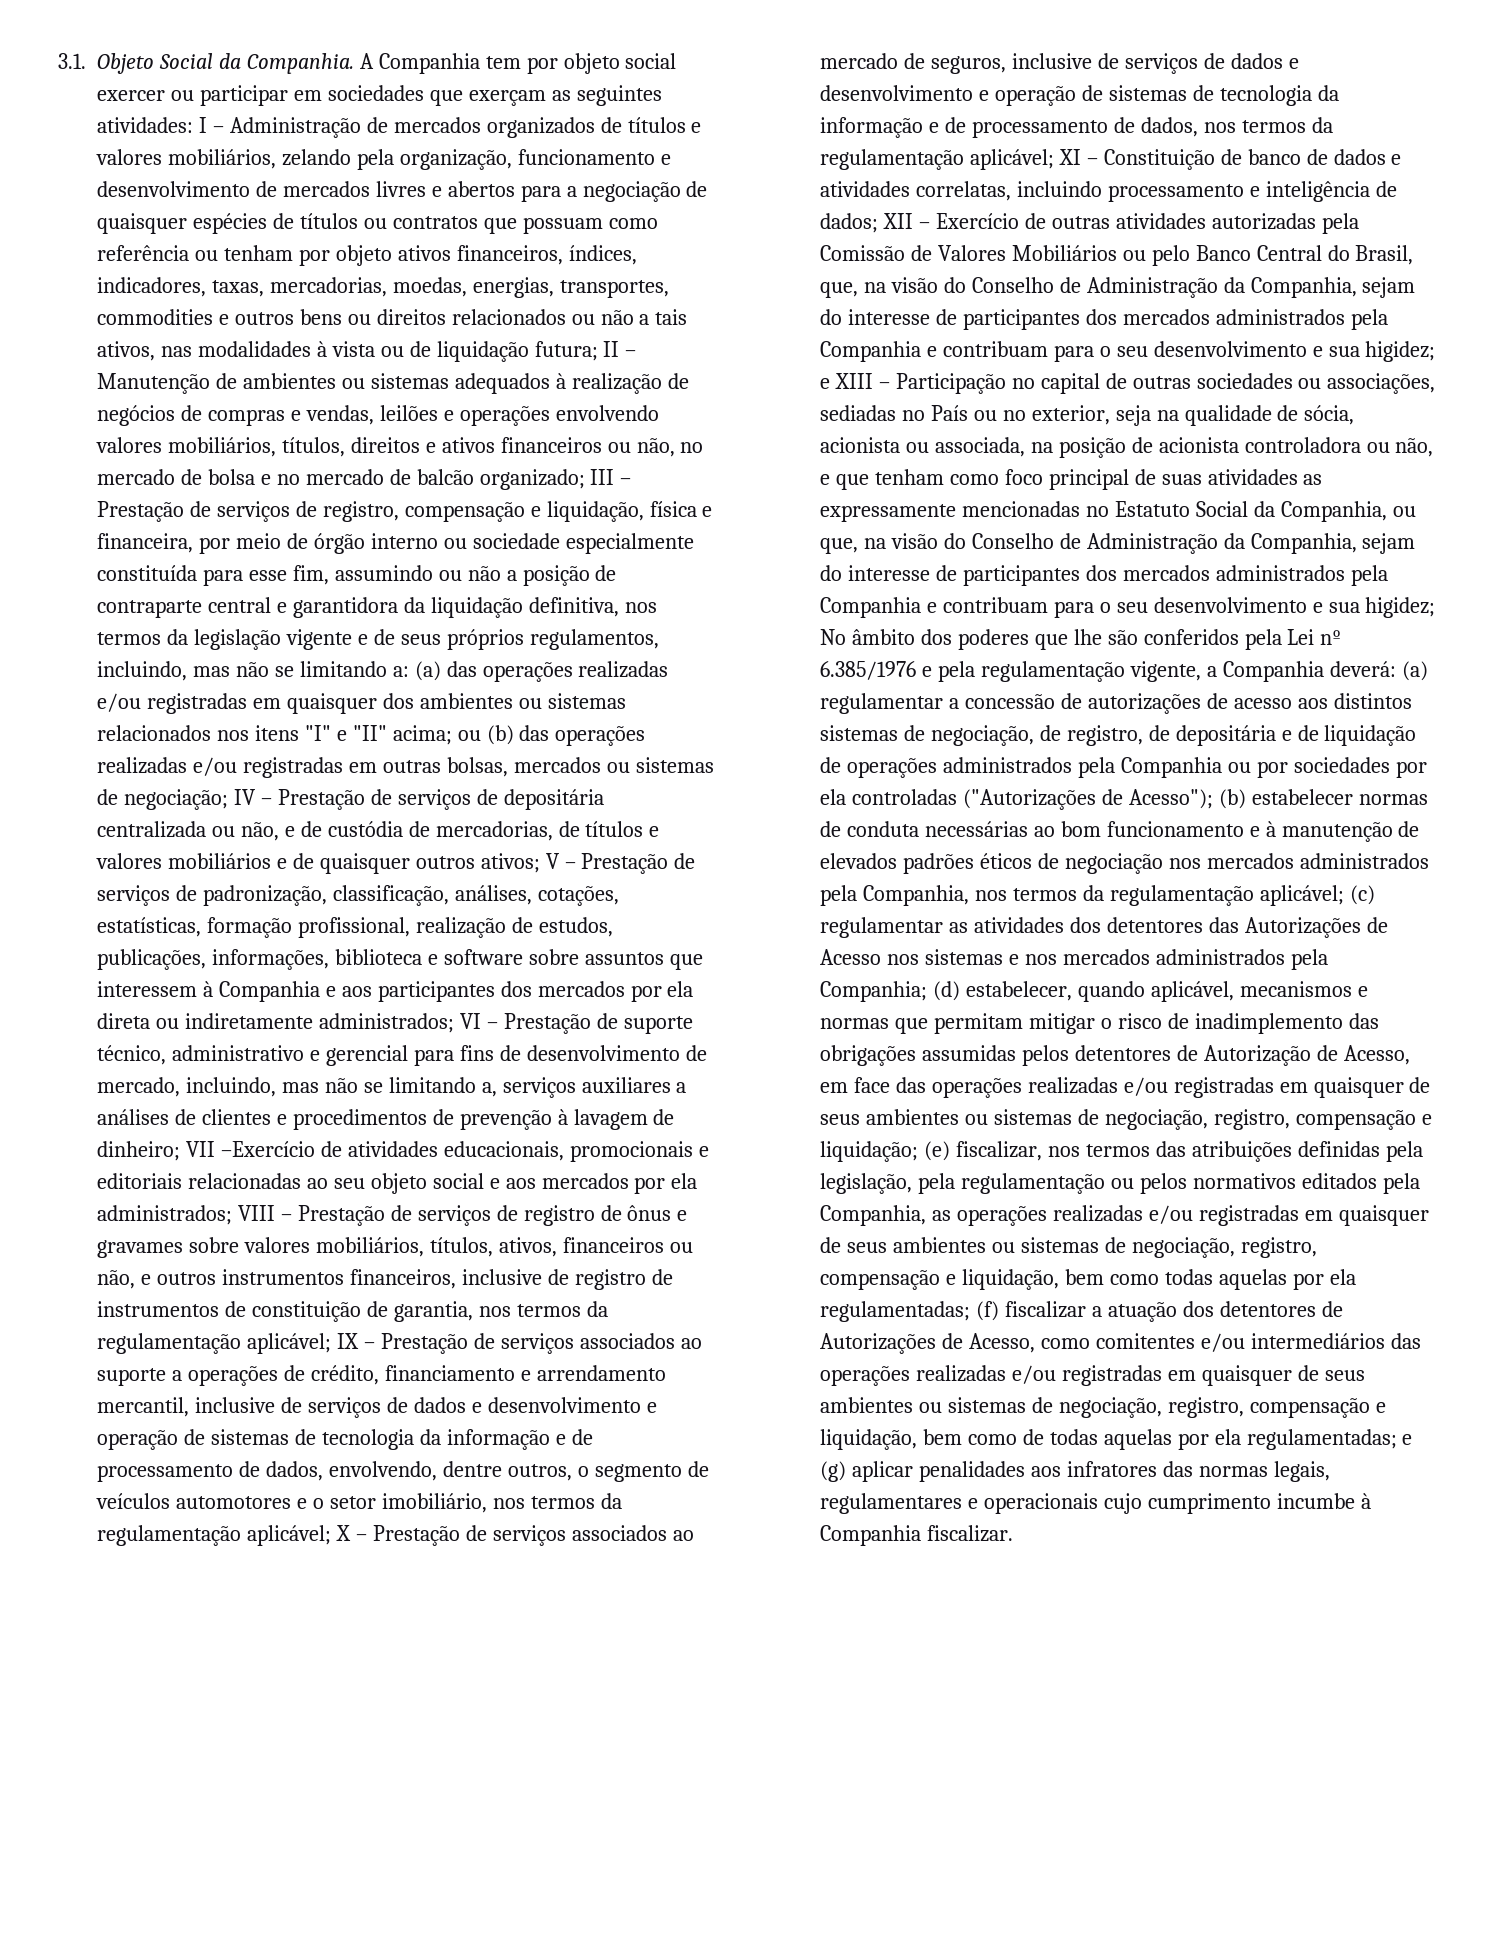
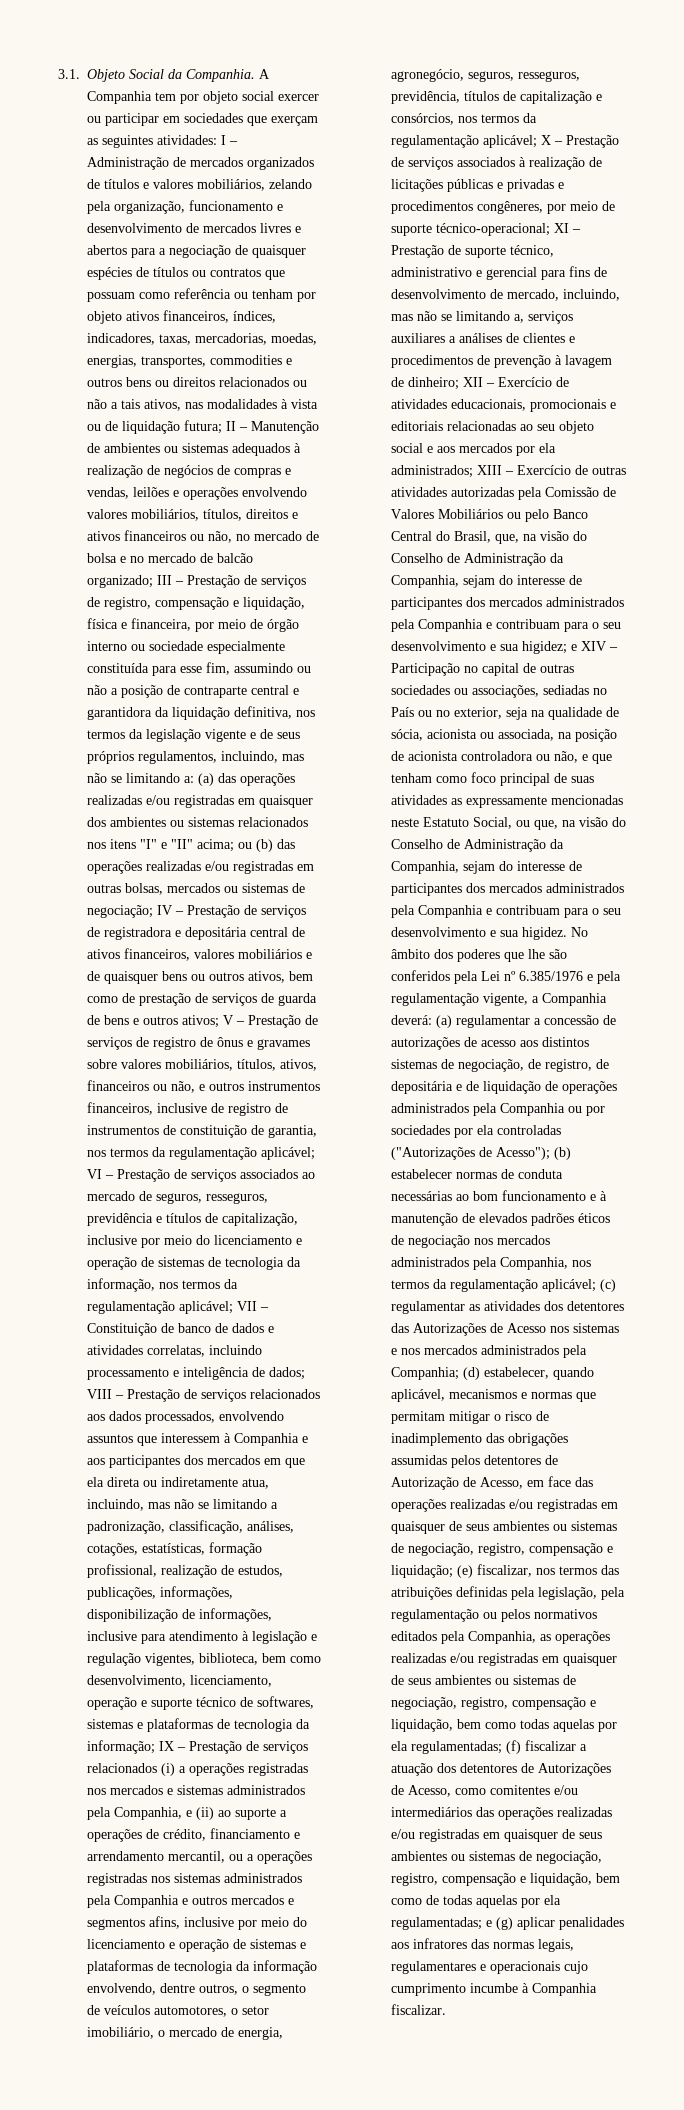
- IV – Prestação de serviços de depositária centralizada ou não, e de custódia de mercadorias, de títulos e valores mobiliários e de quaisquer outros ativos;
+ IV – Prestação de serviços de registradora e depositária central de ativos financeiros, valores mobiliários e de quaisquer bens ou outros ativos, bem como de prestação de serviços de guarda de bens e outros ativos;
- V – Prestação de serviços de padronização, classificação, análises, cotações, estatísticas, formação profissional, realização de estudos, publicações, informações, biblioteca e software sobre assuntos que interessem à Companhia e aos participantes dos mercados por ela direta ou indiretamente administrados; VI – Prestação de suporte técnico, administrativo e gerencial para fins de desenvolvimento de mercado, incluindo, mas não se limitando a, serviços auxiliares a análises de clientes e procedimentos de prevenção à lavagem de dinheiro; VII –Exercício de atividades educacionais, promocionais e editoriais relacionadas ao seu objeto social e aos mercados por ela administrados; VIII – Prestação de serviços de registro de ônus e gravames sobre valores mobiliários, títulos, ativos, financeiros ou não, e outros instrumentos financeiros, inclusive de registro de instrumentos de constituição de garantia, nos termos da regulamentação aplicável;
+ V – Prestação de serviços de registro de ônus e gravames sobre valores mobiliários, títulos, ativos, financeiros ou não, e outros instrumentos financeiros, inclusive de registro de instrumentos de constituição de garantia, nos termos da regulamentação aplicável;
- IX – Prestação de serviços associados ao suporte a operações de crédito, financiamento e arrendamento mercantil, inclusive de serviços de dados e desenvolvimento e operação de sistemas de tecnologia da informação e de processamento de dados, envolvendo, dentre outros, o segmento de veículos automotores e o setor imobiliário, nos termos da regulamentação aplicável; X – Prestação de serviços associados ao mercado de seguros, inclusive de serviços de dados e desenvolvimento e operação de sistemas de tecnologia da informação e de processamento de dados, nos termos da regulamentação aplicável; XI – Constituição de banco de dados e atividades correlatas, incluindo processamento e inteligência de dados;
+ VI – Prestação de serviços associados ao mercado de seguros, resseguros, previdência e títulos de capitalização, inclusive por meio do licenciamento e operação de sistemas de tecnologia da informação, nos termos da regulamentação aplicável; VII – Constituição de banco de dados e atividades correlatas, incluindo processamento e inteligência de dados;
- XII – Exercício de outras atividades autorizadas pela Comissão de Valores Mobiliários ou pelo Banco Central do Brasil, que, na visão do Conselho de Administração da Companhia, sejam do interesse de participantes dos mercados administrados pela Companhia e contribuam para o seu desenvolvimento e sua higidez;
+ VIII – Prestação de serviços relacionados aos dados processados, envolvendo assuntos que interessem à Companhia e aos participantes dos mercados em que ela direta ou indiretamente atua, incluindo, mas não se limitando a padronização, classificação, análises, cotações, estatísticas, formação profissional, realização de estudos, publicações, informações, disponibilização de informações, inclusive para atendimento à legislação e regulação vigentes, biblioteca, bem como desenvolvimento, licenciamento, operação e suporte técnico de softwares, sistemas e plataformas de tecnologia da informação; IX – Prestação de serviços relacionados (i) a operações registradas nos mercados e sistemas administrados pela Companhia, e (ii) ao suporte a operações de crédito, financiamento e arrendamento mercantil, ou a operações registradas nos sistemas administrados pela Companhia e outros mercados e segmentos afins, inclusive por meio do licenciamento e operação de sistemas e plataformas de tecnologia da informação envolvendo, dentre outros, o segmento de veículos automotores, o setor imobiliário, o mercado de energia, agronegócio, seguros, resseguros, previdência, títulos de capitalização e consórcios, nos termos da regulamentação aplicável; X – Prestação de serviços associados à realização de licitações públicas e privadas e procedimentos congêneres, por meio de suporte técnico-operacional; XI – Prestação de suporte técnico, administrativo e gerencial para fins de desenvolvimento de mercado, incluindo, mas não se limitando a, serviços auxiliares a análises de clientes e procedimentos de prevenção à lavagem de dinheiro; XII – Exercício de atividades educacionais, promocionais e editoriais relacionadas ao seu objeto social e aos mercados por ela administrados; XIII – Exercício de outras atividades autorizadas pela Comissão de Valores Mobiliários ou pelo Banco Central do Brasil, que, na visão do Conselho de Administração da Companhia, sejam do interesse de participantes dos mercados administrados pela Companhia e contribuam para o seu desenvolvimento e sua higidez;
- e XIII – Participação no capital de outras sociedades ou associações, sediadas no País ou no exterior, seja na qualidade de sócia, acionista ou associada, na posição de acionista controladora ou não, e que tenham como foco principal de suas atividades as expressamente mencionadas no Estatuto Social da Companhia, ou que, na visão do Conselho de Administração da Companhia, sejam do interesse de participantes dos mercados administrados pela Companhia e contribuam para o seu desenvolvimento e sua higidez;
+ e XIV – Participação no capital de outras sociedades ou associações, sediadas no País ou no exterior, seja na qualidade de sócia, acionista ou associada, na posição de acionista controladora ou não, e que tenham como foco principal de suas atividades as expressamente mencionadas neste Estatuto Social, ou que, na visão do Conselho de Administração da Companhia, sejam do interesse de participantes dos mercados administrados pela Companhia e contribuam para o seu desenvolvimento e sua higidez.

